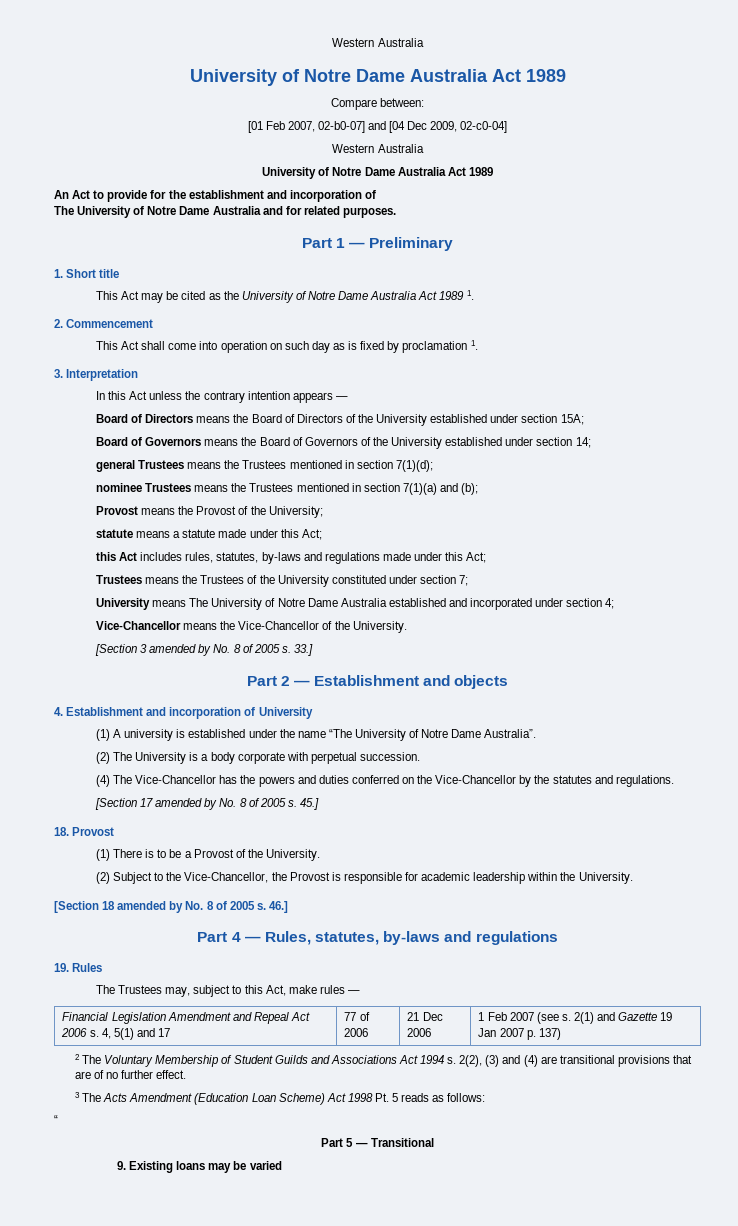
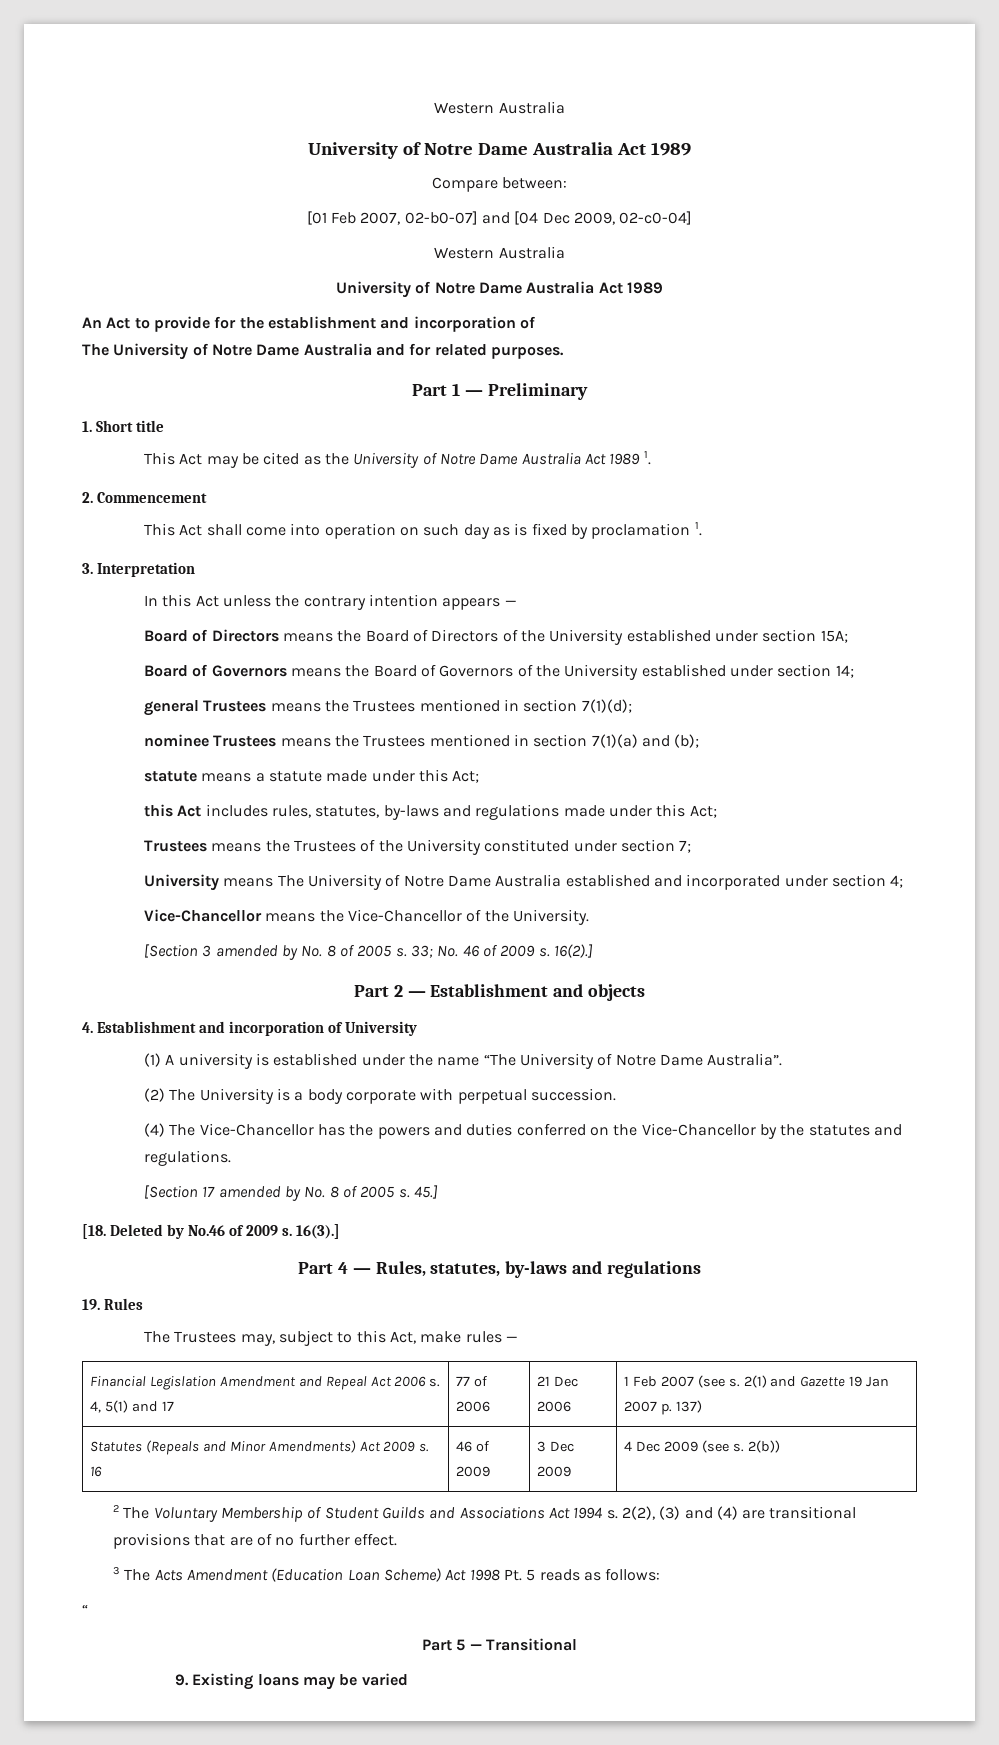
- Provost means the Provost of the University;
- 33.]
+ 33; No. 46 of 2009 s. 16(2).]
- 18. Provost
- (1) There is to be a Provost of the University.
- (2) Subject to the Vice-Chancellor, the Provost is responsible for academic leadership within the University.
- [Section 18 amended by No. 8 of 2005 s. 46.]
+ [18. Deleted by No.46 of 2009 s. 16(3).]
+ Statutes (Repeals and Minor Amendments) Act 2009 s. 16 | 46 of 2009 | 3 Dec 2009 | 4 Dec 2009 (see s. 2(b))

